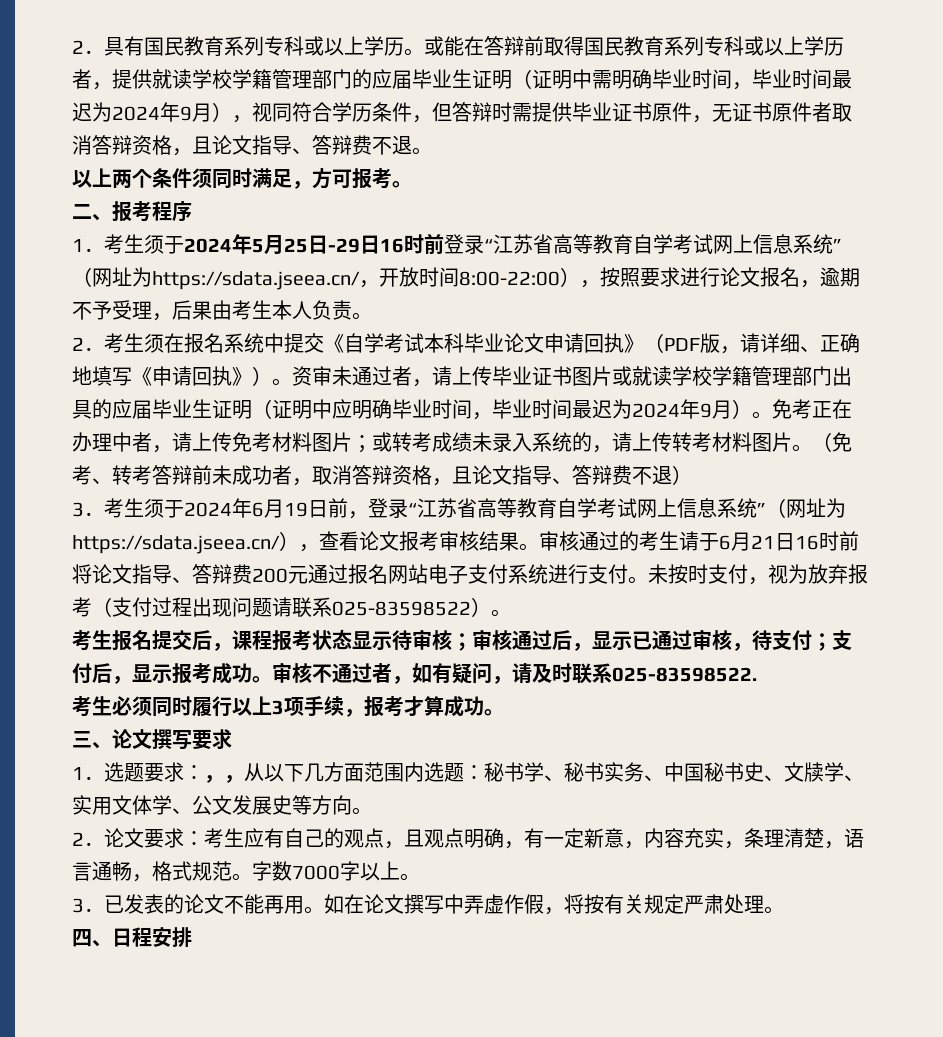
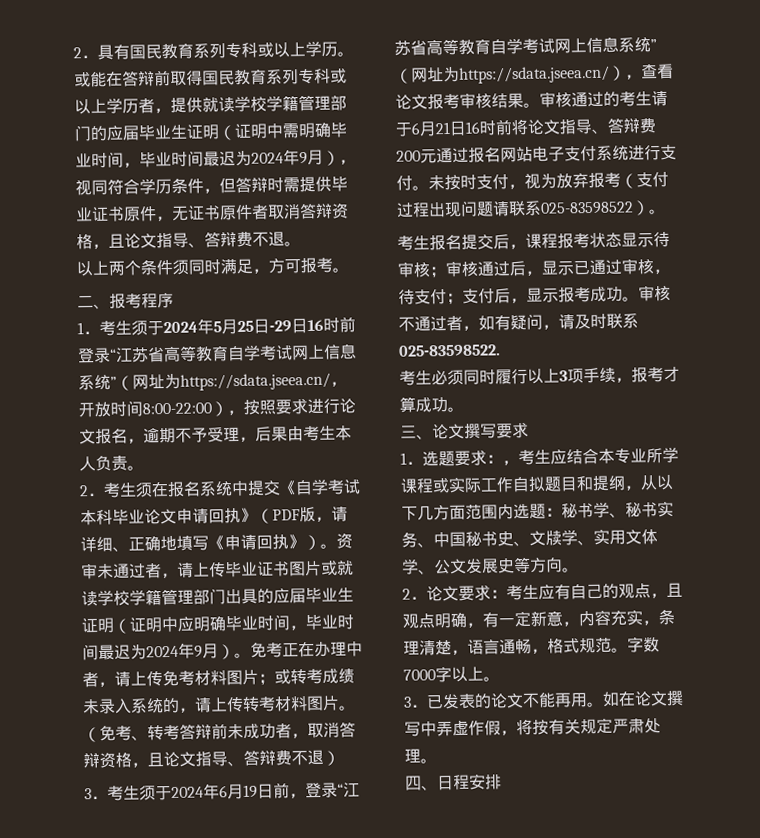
- 1．选题要求：，，从以下几方面范围内选题：秘书学、秘书实务、中国秘书史、文牍学、实用文体学、公文发展史等方向。
+ 1．选题要求：，考生应结合本专业所学课程或实际工作自拟题目和提纲，从以下几方面范围内选题：秘书学、秘书实务、中国秘书史、文牍学、实用文体学、公文发展史等方向。

